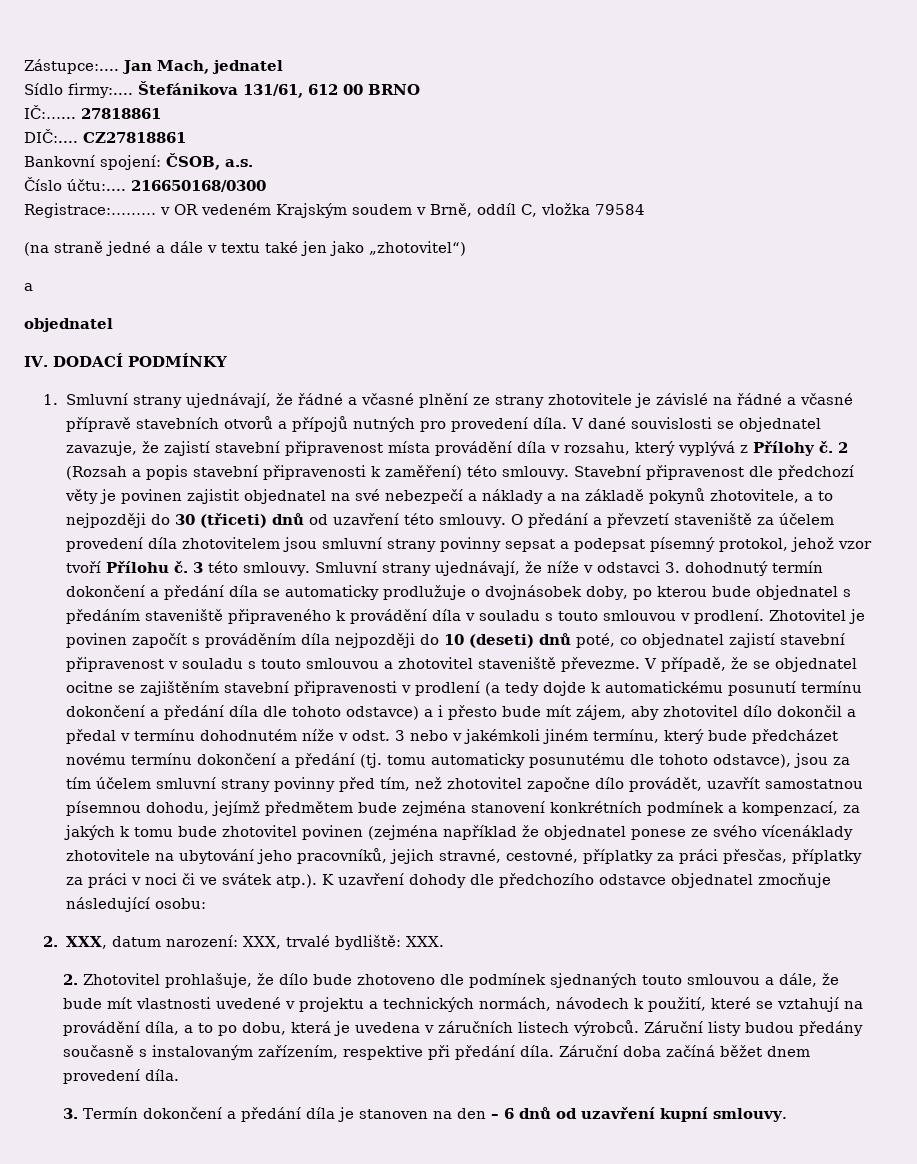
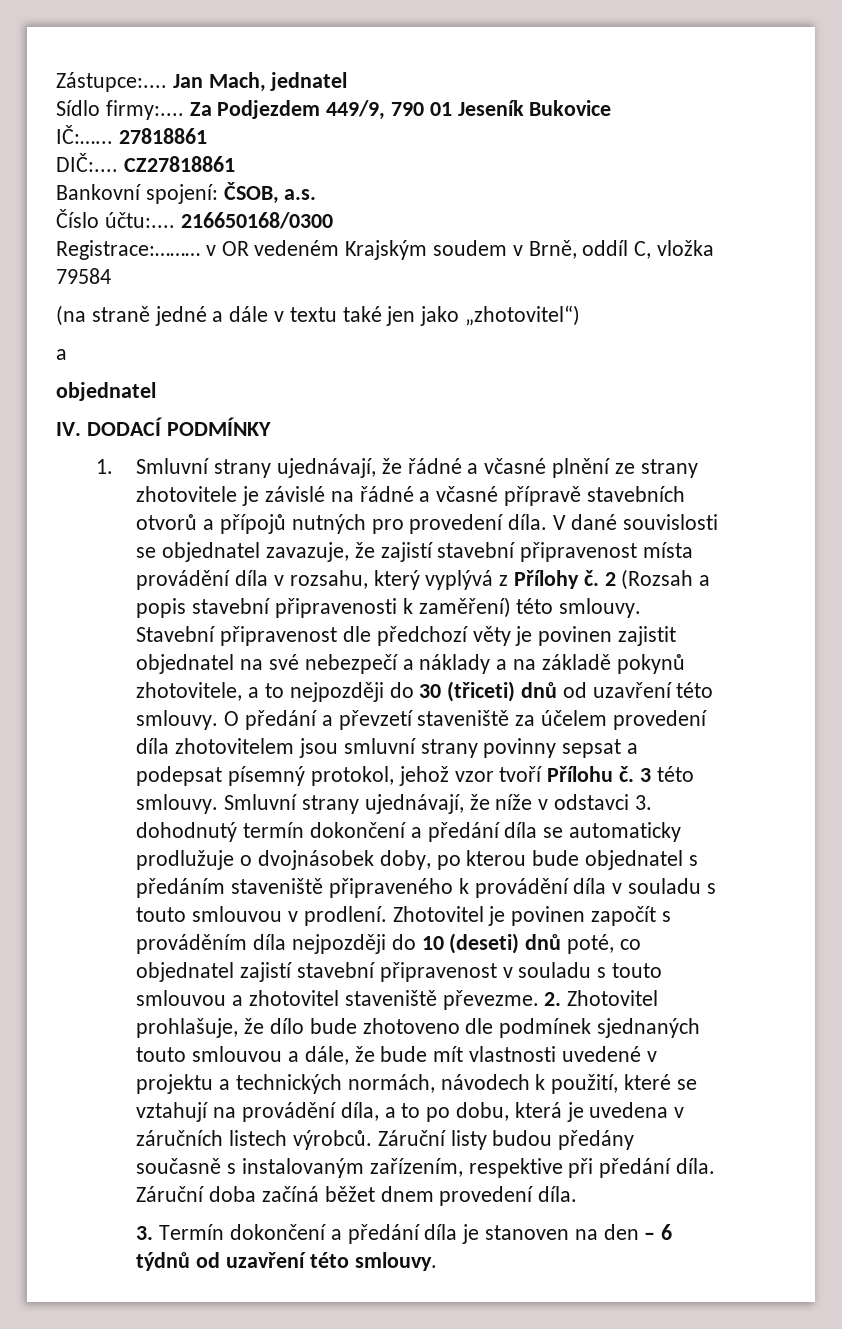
- Štefánikova 131/61, 612 00 BRNO
+ Za Podjezdem 449/9, 790 01 Jeseník Bukovice
- Zhotovitel je povinen započít s prováděním díla nejpozději do 10 (deseti) dnů poté, co objednatel zajistí stavební připravenost v souladu s touto smlouvou a zhotovitel staveniště převezme. V případě, že se objednatel ocitne se zajištěním stavební připravenosti v prodlení (a tedy dojde k automatickému posunutí termínu dokončení a předání díla dle tohoto odstavce) a i přesto bude mít zájem, aby zhotovitel dílo dokončil a předal v termínu dohodnutém níže v odst. 3 nebo v jakémkoli jiném termínu, který bude předcházet novému termínu dokončení a předání (tj. tomu automaticky posunutému dle tohoto odstavce), jsou za tím účelem smluvní strany povinny před tím, než zhotovitel započne dílo provádět, uzavřít samostatnou písemnou dohodu, jejímž předmětem bude zejména stanovení konkrétních podmínek a kompenzací, za jakých k tomu bude zhotovitel povinen (zejména například že objednatel ponese ze svého vícenáklady zhotovitele na ubytování jeho pracovníků, jejich stravné, cestovné, příplatky za práci přesčas, příplatky za práci v noci či ve svátek atp.). K uzavření dohody dle předchozího odstavce objednatel zmocňuje následující osobu:
- 2. XXX, datum narození: XXX, trvalé bydliště: XXX.
- 2. Zhotovitel prohlašuje, že dílo bude zhotoveno dle podmínek sjednaných touto smlouvou a dále, že bude mít vlastnosti uvedené v projektu a technických normách, návodech k použití, které se vztahují na provádění díla, a to po dobu, která je uvedena v záručních listech výrobců.
+ Zhotovitel je povinen započít s prováděním díla nejpozději do 10 (deseti) dnů poté, co objednatel zajistí stavební připravenost v souladu s touto smlouvou a zhotovitel staveniště převezme. 2. Zhotovitel prohlašuje, že dílo bude zhotoveno dle podmínek sjednaných touto smlouvou a dále, že bude mít vlastnosti uvedené v projektu a technických normách, návodech k použití, které se vztahují na provádění díla, a to po dobu, která je uvedena v záručních listech výrobců.
- 3. Termín dokončení a předání díla je stanoven na den – 6 dnů od uzavření kupní smlouvy.
+ 3. Termín dokončení a předání díla je stanoven na den – 6 týdnů od uzavření této smlouvy.

